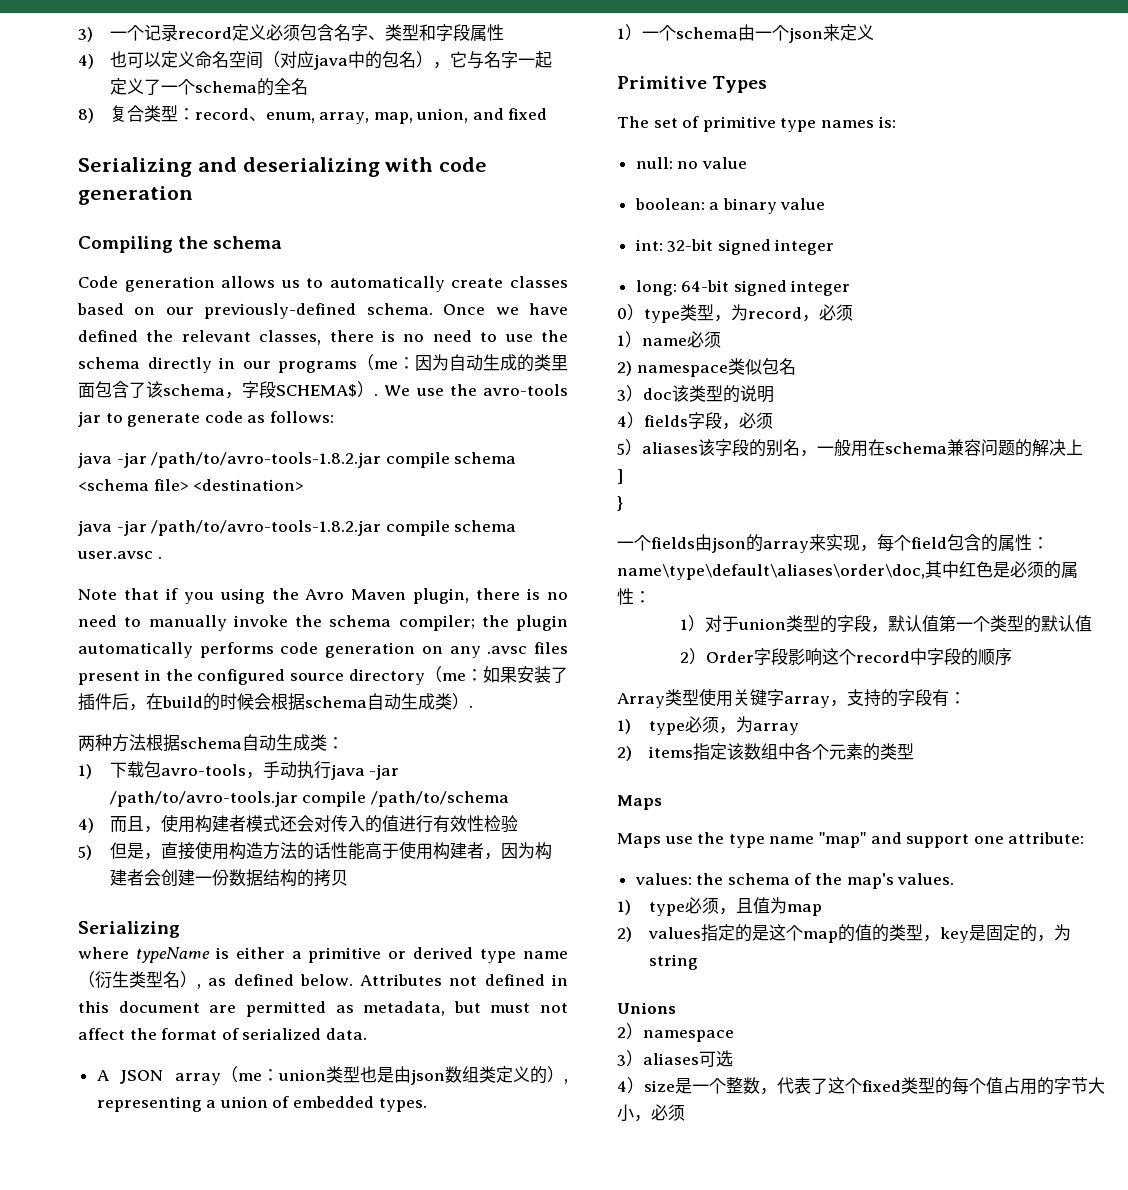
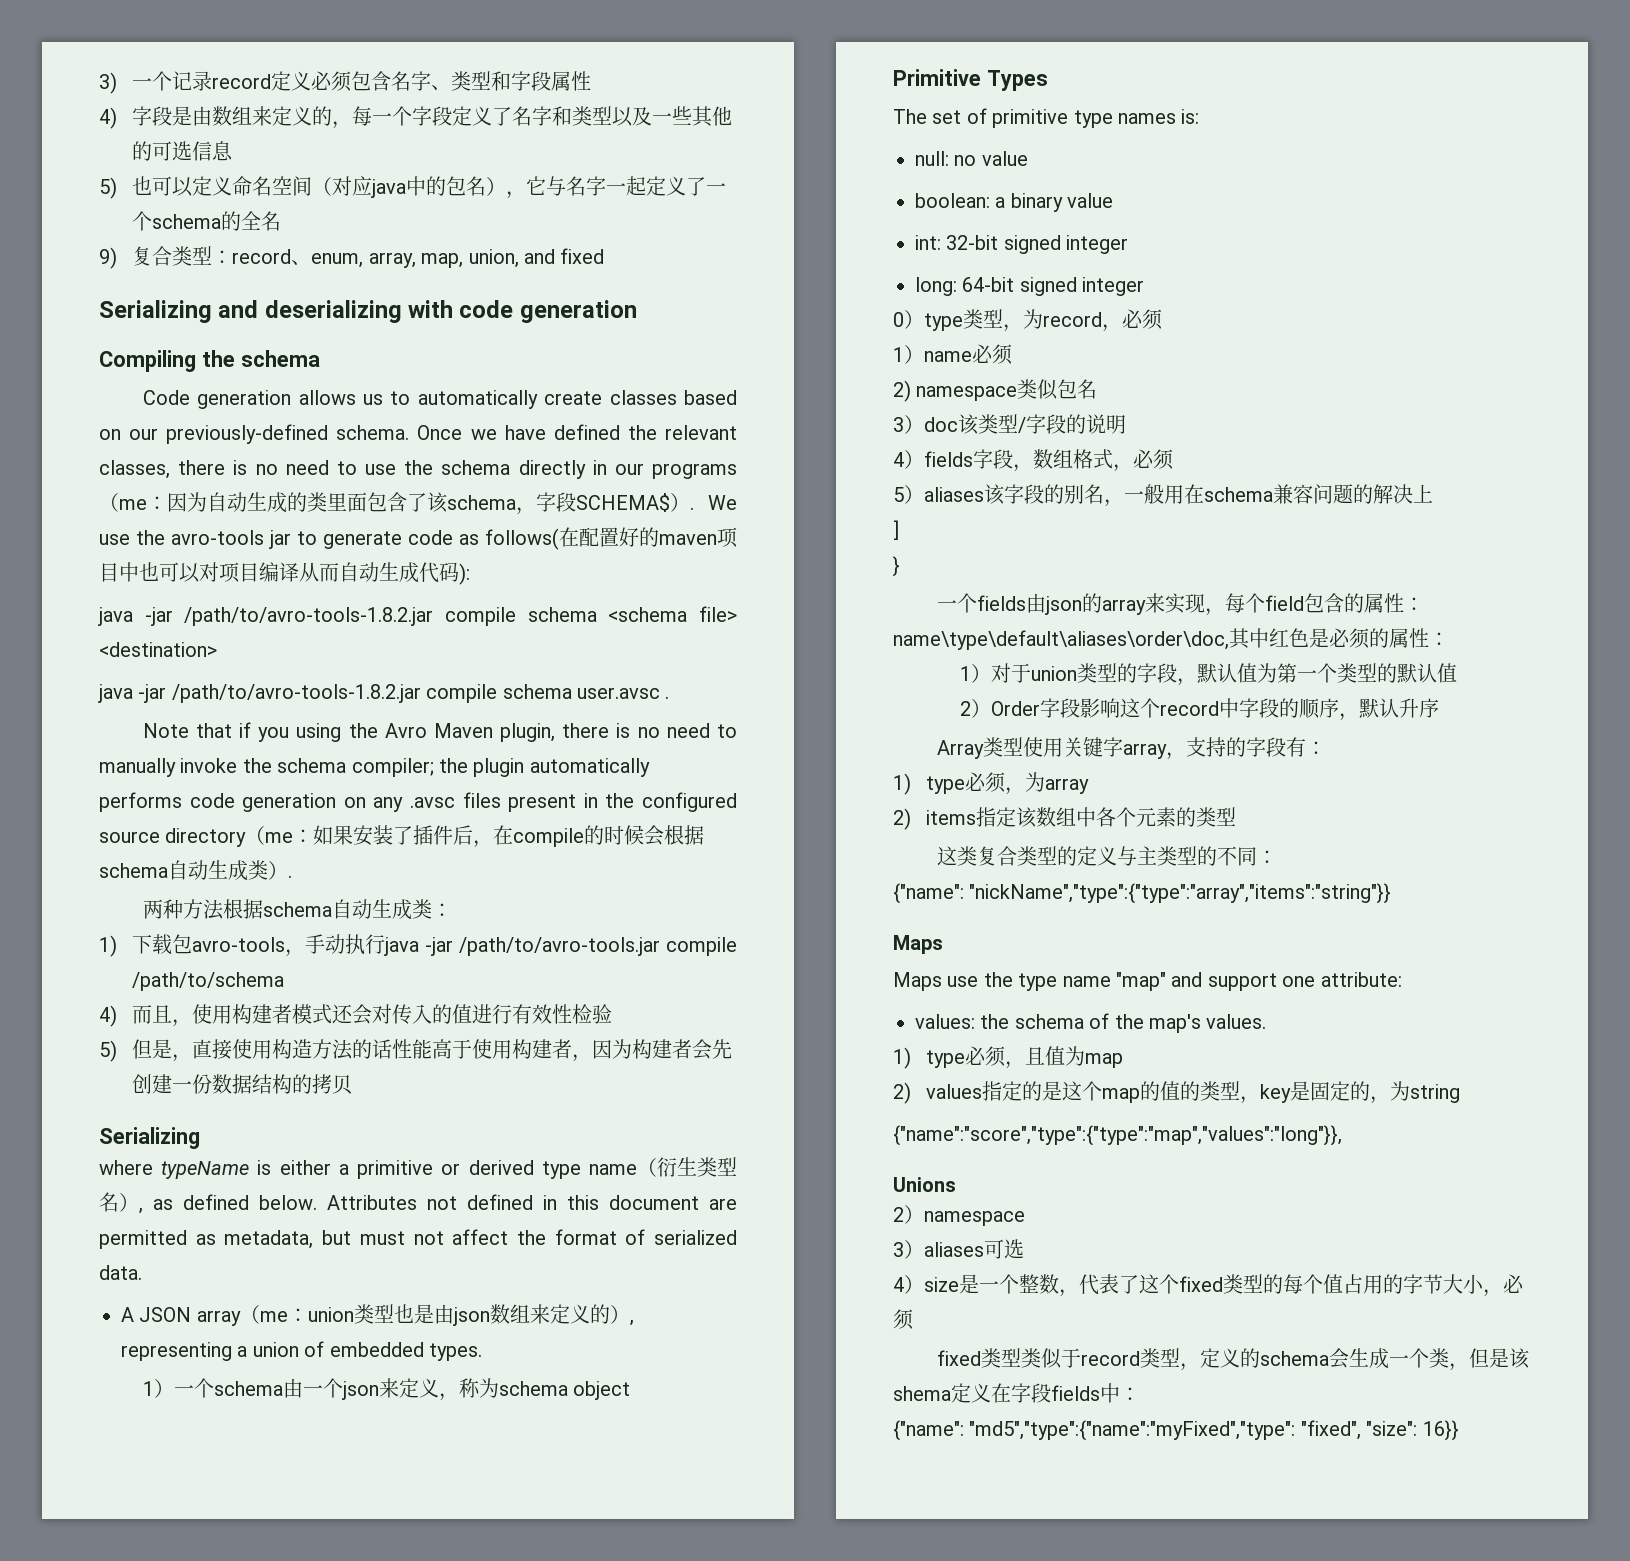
- 4)也可以定义命名空间（对应java中的包名），它与名字一起定义了一个schema的全名
+ 4)字段是由数组来定义的，每一个字段定义了名字和类型以及一些其他的可选信息
+ 5)也可以定义命名空间（对应java中的包名），它与名字一起定义了一个schema的全名
- 8)复合类型：record、enum, array, map, union, and fixed
+ 9)复合类型：record、enum, array, map, union, and fixed
- We use the avro-tools jar to generate code as follows:
+ We use the avro-tools jar to generate code as follows(在配置好的maven项目中也可以对项目编译从而自动生成代码):
- Note that if you using the Avro Maven plugin, there is no need to manually invoke the schema compiler; the plugin automatically performs code generation on any .avsc files present in the configured source directory（me：如果安装了插件后，在build的时候会根据schema自动生成类）.
+ Note that if you using the Avro Maven plugin, there is no need to manually invoke the schema compiler; the plugin automatically performs code generation on any .avsc files present in the configured source directory（me：如果安装了插件后，在compile的时候会根据schema自动生成类）.
- 5)但是，直接使用构造方法的话性能高于使用构建者，因为构建者会创建一份数据结构的拷贝
+ 5)但是，直接使用构造方法的话性能高于使用构建者，因为构建者会先创建一份数据结构的拷贝
- A JSON array（me：union类型也是由json数组类定义的）, representing a union of embedded types.
+ A JSON array（me：union类型也是由json数组来定义的）, representing a union of embedded types.
- 1）一个schema由一个json来定义
+ 1）一个schema由一个json来定义，称为schema object
- 3）doc该类型的说明
+ 3）doc该类型/字段的说明
- 4）fields字段，必须
+ 4）fields字段，数组格式，必须
- 1）对于union类型的字段，默认值第一个类型的默认值
+ 1）对于union类型的字段，默认值为第一个类型的默认值
- 2）Order字段影响这个record中字段的顺序
+ 2）Order字段影响这个record中字段的顺序，默认升序
+ 这类复合类型的定义与主类型的不同：
+ {"name": "nickName","type":{"type":"array","items":"string"}}
+ {"name":"score","type":{"type":"map","values":"long"}},
+ fixed类型类似于record类型，定义的schema会生成一个类，但是该shema定义在字段fields中：
+ {"name": "md5","type":{"name":"myFixed","type": "fixed", "size": 16}}

